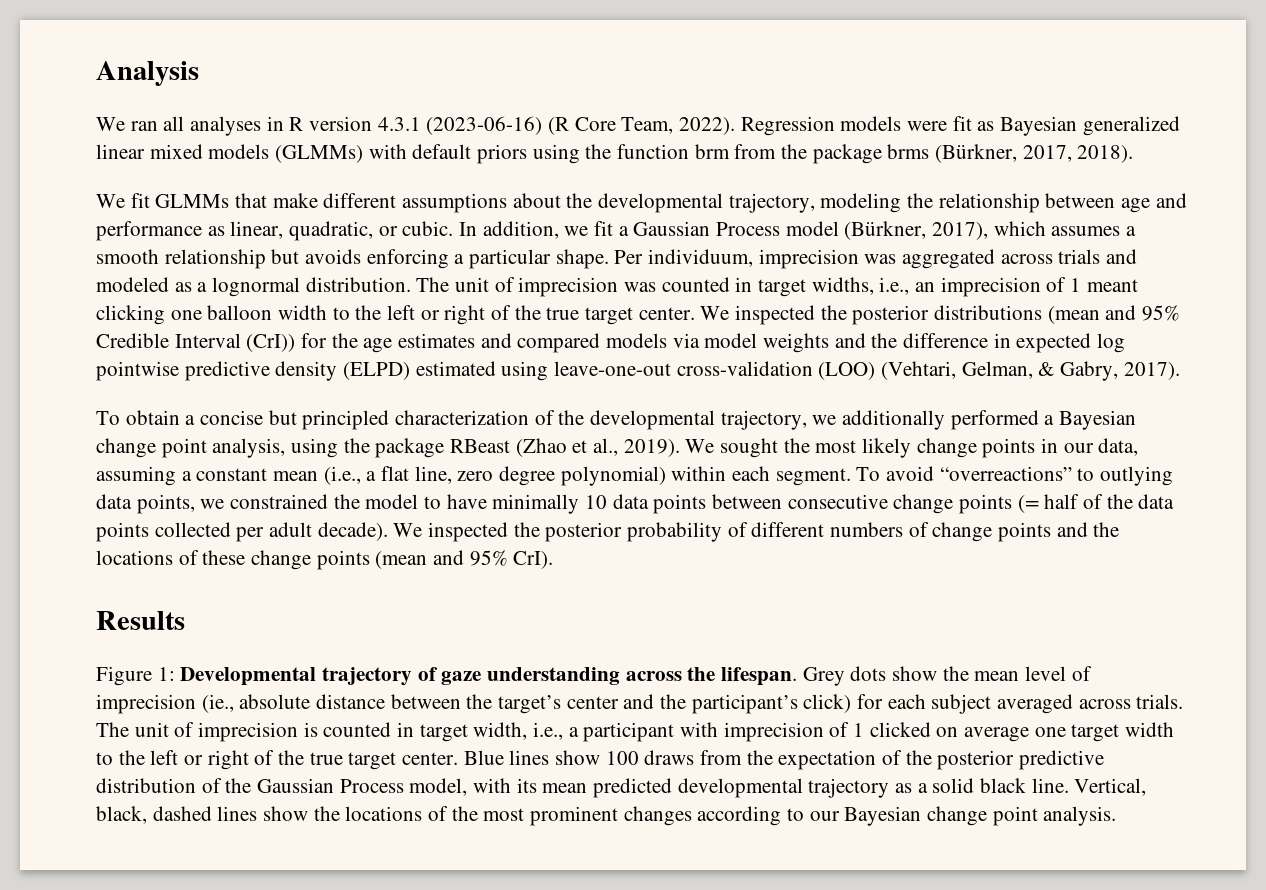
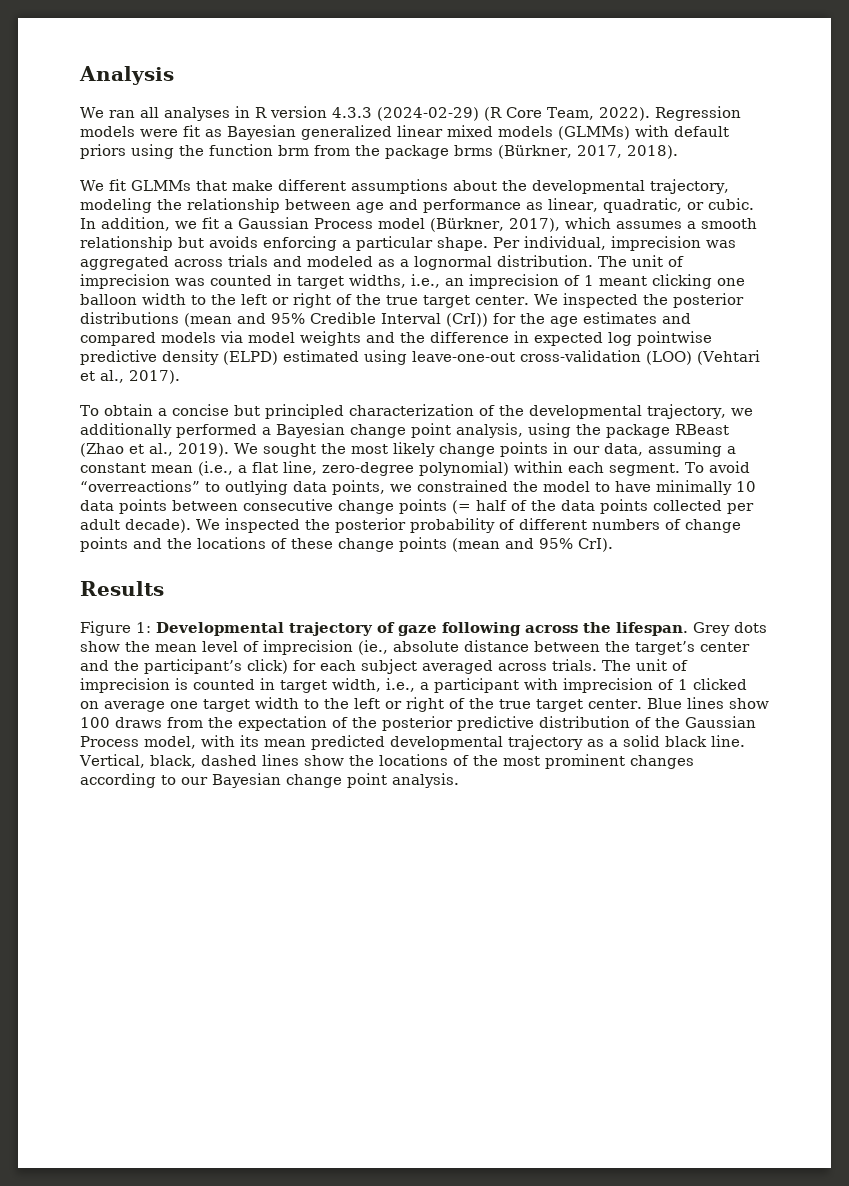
- We ran all analyses in R version 4.3.1 (2023-06-16) (R Core Team, 2022).
+ We ran all analyses in R version 4.3.3 (2024-02-29) (R Core Team, 2022).
- Per individuum, imprecision was aggregated across trials and modeled as a lognormal distribution.
+ Per individual, imprecision was aggregated across trials and modeled as a lognormal distribution.
- We inspected the posterior distributions (mean and 95% Credible Interval (CrI)) for the age estimates and compared models via model weights and the difference in expected log pointwise predictive density (ELPD) estimated using leave-one-out cross-validation (LOO) (Vehtari, Gelman, & Gabry, 2017).
+ We inspected the posterior distributions (mean and 95% Credible Interval (CrI)) for the age estimates and compared models via model weights and the difference in expected log pointwise predictive density (ELPD) estimated using leave-one-out cross-validation (LOO) (Vehtari et al., 2017).
- We sought the most likely change points in our data, assuming a constant mean (i.e., a flat line, zero degree polynomial) within each segment.
+ We sought the most likely change points in our data, assuming a constant mean (i.e., a flat line, zero-degree polynomial) within each segment.
- Figure 1: Developmental trajectory of gaze understanding across the lifespan.
+ Figure 1: Developmental trajectory of gaze following across the lifespan.

